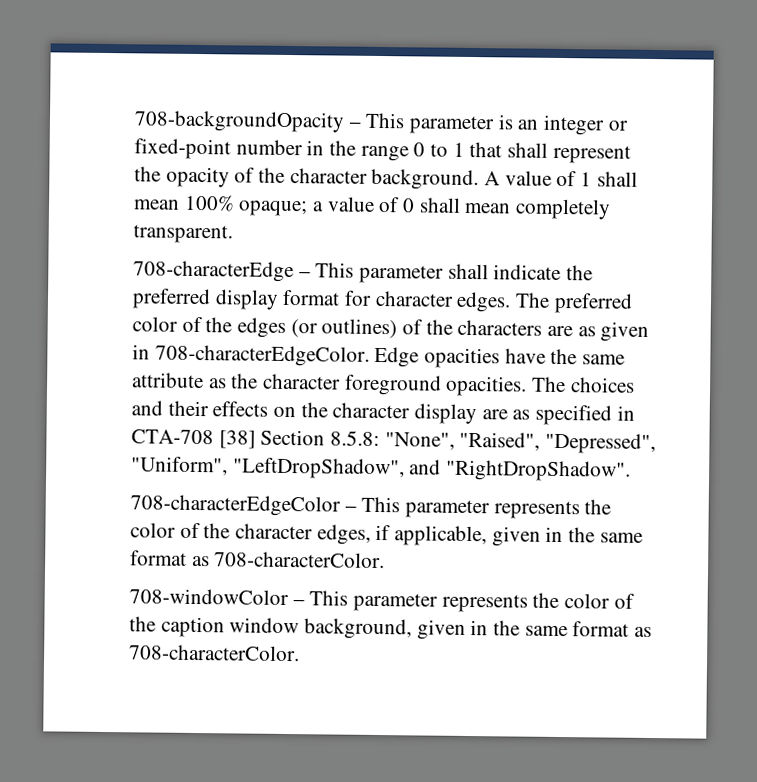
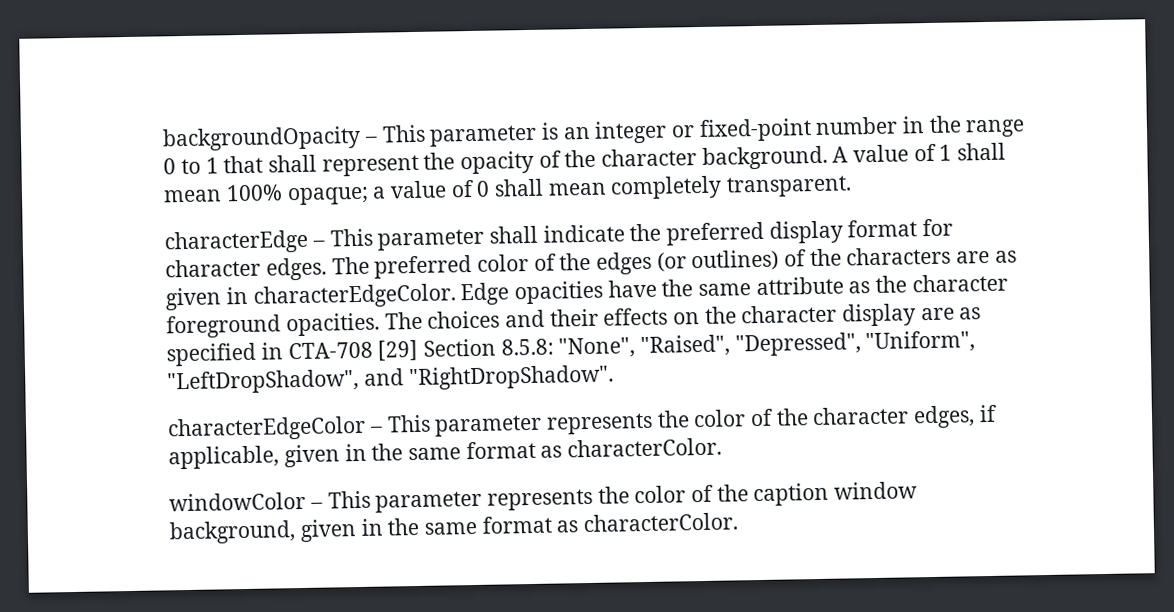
- 708-backgroundOpacity – This parameter is an integer or fixed-point number in the range 0 to 1 that shall represent the opacity of the character background.
+ backgroundOpacity – This parameter is an integer or fixed-point number in the range 0 to 1 that shall represent the opacity of the character background.
- 708-characterEdge – This parameter shall indicate the preferred display format for character edges.
+ characterEdge – This parameter shall indicate the preferred display format for character edges.
- The preferred color of the edges (or outlines) of the characters are as given in 708-characterEdgeColor.
+ The preferred color of the edges (or outlines) of the characters are as given in characterEdgeColor.
- The choices and their effects on the character display are as specified in CTA-708 [38] Section 8.5.8: "None", "Raised", "Depressed", "Uniform", "LeftDropShadow", and "RightDropShadow".
+ The choices and their effects on the character display are as specified in CTA-708 [29] Section 8.5.8: "None", "Raised", "Depressed", "Uniform", "LeftDropShadow", and "RightDropShadow".
- 708-characterEdgeColor – This parameter represents the color of the character edges, if applicable, given in the same format as 708-characterColor.
- 708-windowColor – This parameter represents the color of the caption window background, given in the same format as 708-characterColor.
+ characterEdgeColor – This parameter represents the color of the character edges, if applicable, given in the same format as characterColor.
+ windowColor – This parameter represents the color of the caption window background, given in the same format as characterColor.

